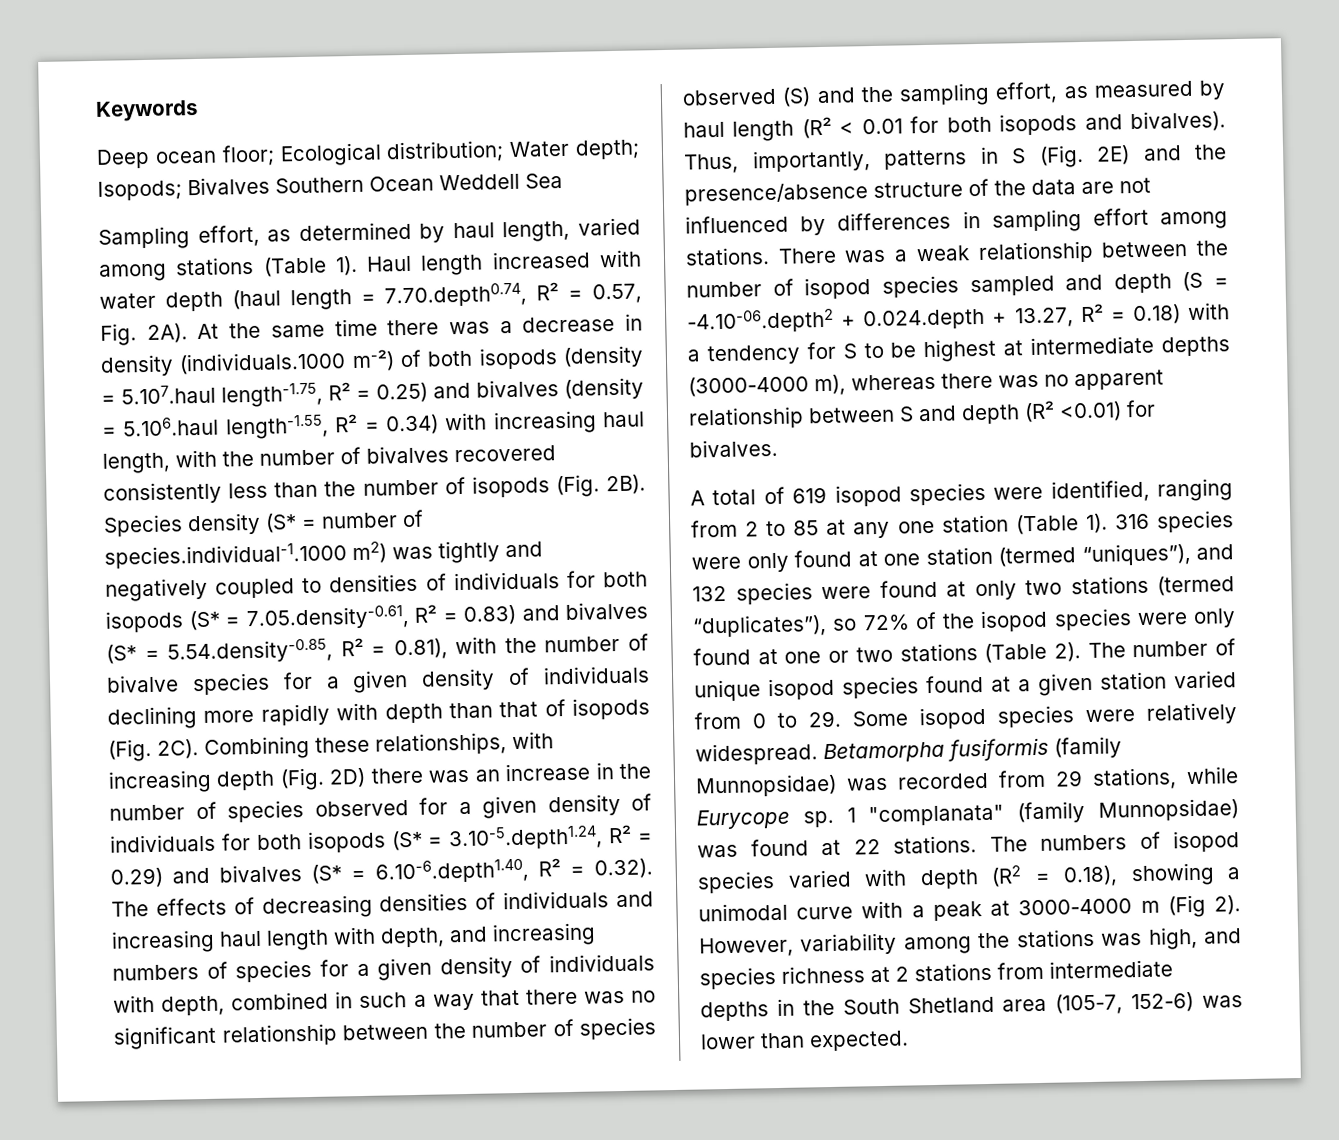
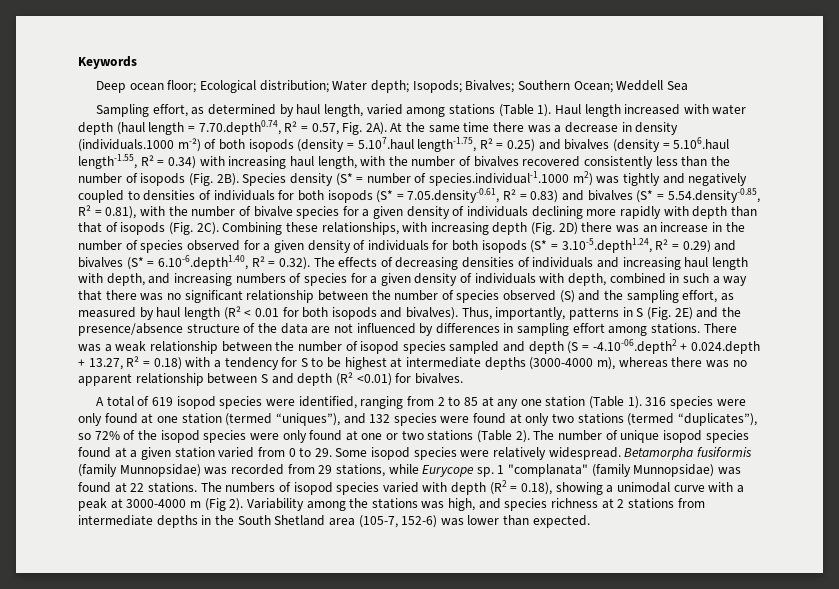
- Deep ocean floor; Ecological distribution; Water depth; Isopods; Bivalves Southern Ocean Weddell Sea
+ Deep ocean floor; Ecological distribution; Water depth; Isopods; Bivalves; Southern Ocean; Weddell Sea
- However, variability among the stations was high, and species richness at 2 stations from intermediate depths in the South Shetland area (105-7, 152-6) was lower than expected.
+ Variability among the stations was high, and species richness at 2 stations from intermediate depths in the South Shetland area (105-7, 152-6) was lower than expected.

